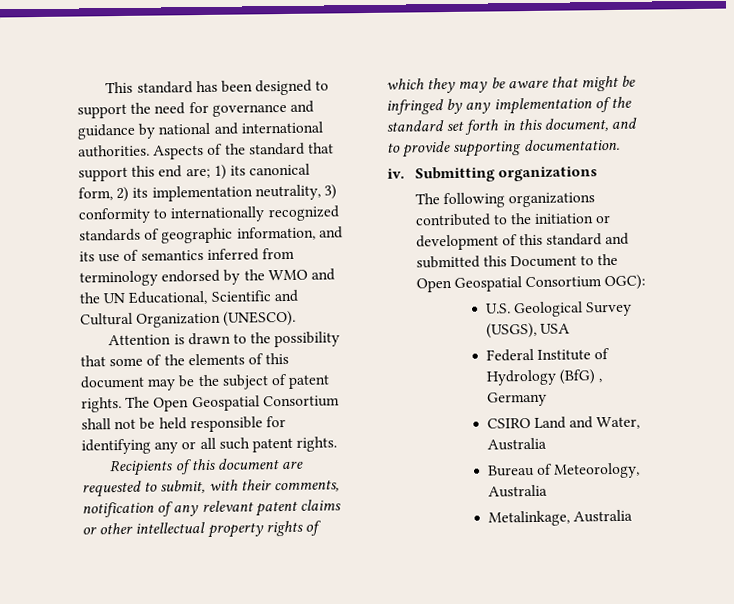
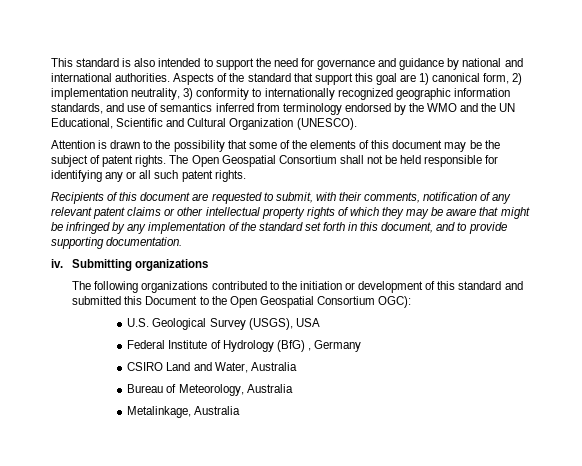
- This standard has been designed to support the need for governance and guidance by national and international authorities.
+ This standard is also intended to support the need for governance and guidance by national and international authorities.
- Aspects of the standard that support this end are; 1) its canonical form, 2) its implementation neutrality, 3) conformity to internationally recognized standards of geographic information, and its use of semantics inferred from terminology endorsed by the WMO and the UN Educational, Scientific and Cultural Organization (UNESCO).
+ Aspects of the standard that support this goal are 1) canonical form, 2) implementation neutrality, 3) conformity to internationally recognized geographic information standards, and use of semantics inferred from terminology endorsed by the WMO and the UN Educational, Scientific and Cultural Organization (UNESCO).

